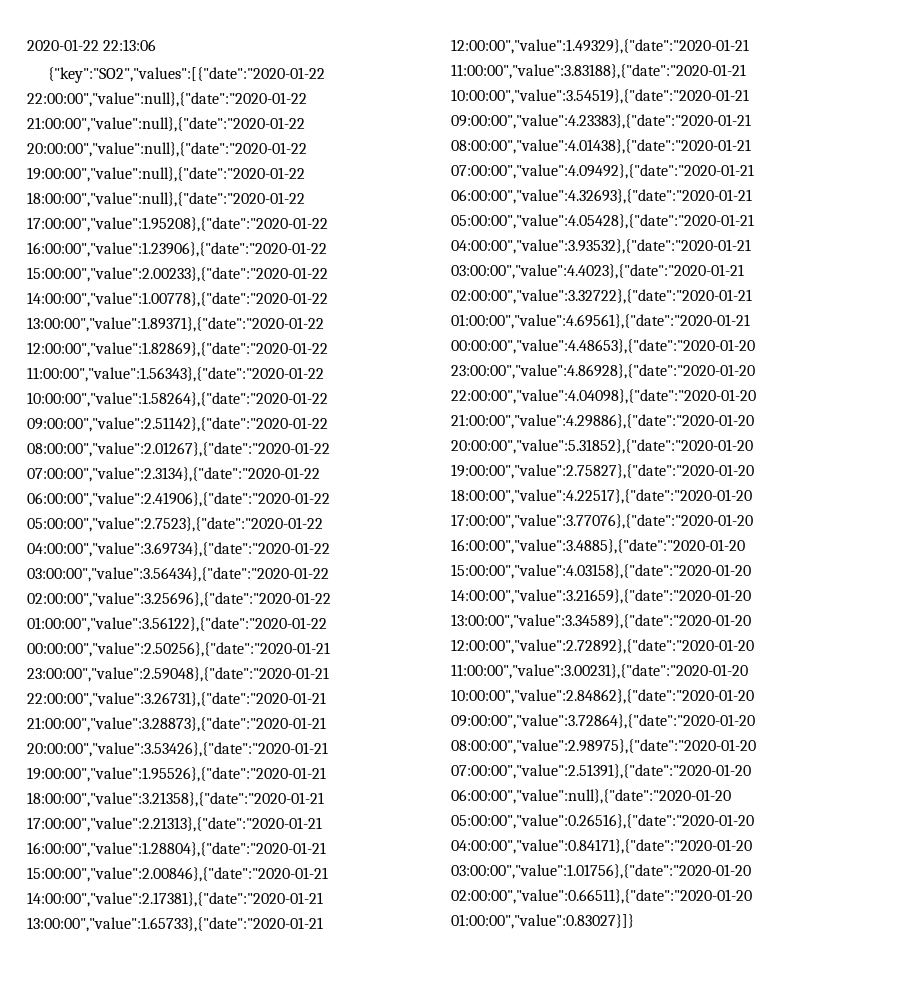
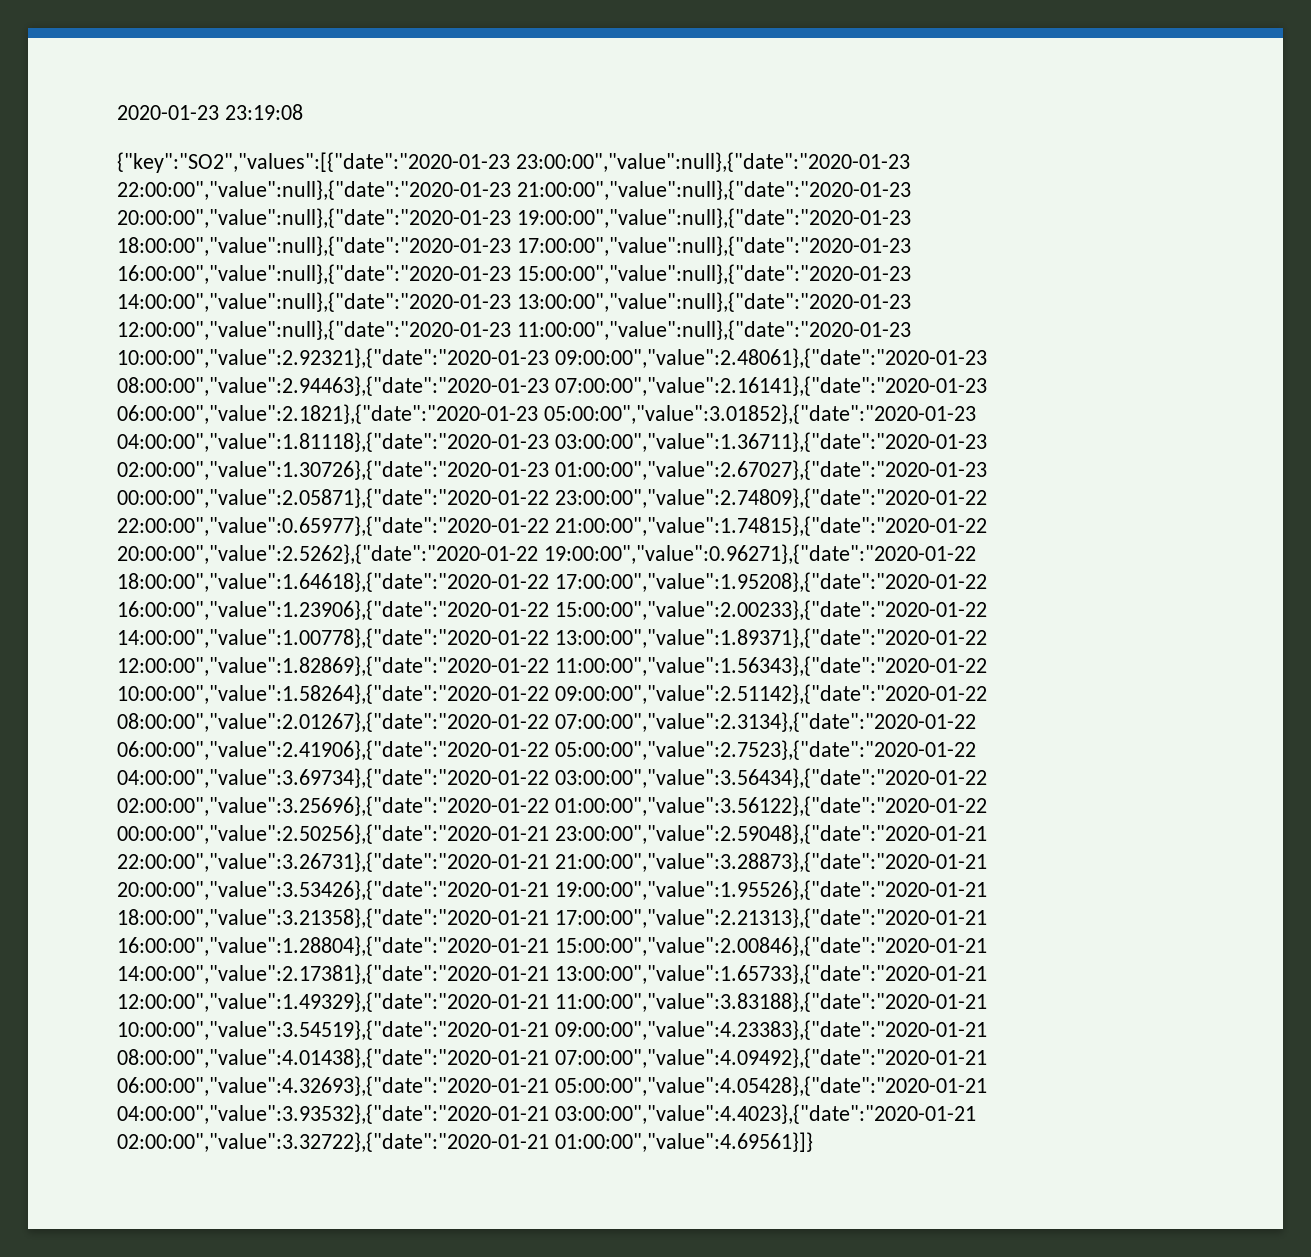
- 2020-01-22 22:13:06
- {"key":"SO2","values":[{"date":"2020-01-22 22:00:00","value":null},{"date":"2020-01-22 21:00:00","value":null},{"date":"2020-01-22 20:00:00","value":null},{"date":"2020-01-22 19:00:00","value":null},{"date":"2020-01-22 18:00:00","value":null},{"date":"2020-01-22 17:00:00","value":1.95208},{"date":"2020-01-22 16:00:00","value":1.23906},{"date":"2020-01-22 15:00:00","value":2.00233},{"date":"2020-01-22 14:00:00","value":1.00778},{"date":"2020-01-22 13:00:00","value":1.89371},{"date":"2020-01-22 12:00:00","value":1.82869},{"date":"2020-01-22 11:00:00","value":1.56343},{"date":"2020-01-22 10:00:00","value":1.58264},{"date":"2020-01-22 09:00:00","value":2.51142},{"date":"2020-01-22 08:00:00","value":2.01267},{"date":"2020-01-22 07:00:00","value":2.3134},{"date":"2020-01-22 06:00:00","value":2.41906},{"date":"2020-01-22 05:00:00","value":2.7523},{"date":"2020-01-22 04:00:00","value":3.69734},{"date":"2020-01-22 03:00:00","value":3.56434},{"date":"2020-01-22 02:00:00","value":3.25696},{"date":"2020-01-22 01:00:00","value":3.56122},{"date":"2020-01-22 00:00:00","value":2.50256},{"date":"2020-01-21 23:00:00","value":2.59048},{"date":"2020-01-21 22:00:00","value":3.26731},{"date":"2020-01-21 21:00:00","value":3.28873},{"date":"2020-01-21 20:00:00","value":3.53426},{"date":"2020-01-21 19:00:00","value":1.95526},{"date":"2020-01-21 18:00:00","value":3.21358},{"date":"2020-01-21 17:00:00","value":2.21313},{"date":"2020-01-21 16:00:00","value":1.28804},{"date":"2020-01-21 15:00:00","value":2.00846},{"date":"2020-01-21 14:00:00","value":2.17381},{"date":"2020-01-21 13:00:00","value":1.65733},{"date":"2020-01-21 12:00:00","value":1.49329},{"date":"2020-01-21 11:00:00","value":3.83188},{"date":"2020-01-21 10:00:00","value":3.54519},{"date":"2020-01-21 09:00:00","value":4.23383},{"date":"2020-01-21 08:00:00","value":4.01438},{"date":"2020-01-21 07:00:00","value":4.09492},{"date":"2020-01-21 06:00:00","value":4.32693},{"date":"2020-01-21 05:00:00","value":4.05428},{"date":"2020-01-21 04:00:00","value":3.93532},{"date":"2020-01-21 03:00:00","value":4.4023},{"date":"2020-01-21 02:00:00","value":3.32722},{"date":"2020-01-21 01:00:00","value":4.69561},{"date":"2020-01-21 00:00:00","value":4.48653},{"date":"2020-01-20 23:00:00","value":4.86928},{"date":"2020-01-20 22:00:00","value":4.04098},{"date":"2020-01-20 21:00:00","value":4.29886},{"date":"2020-01-20 20:00:00","value":5.31852},{"date":"2020-01-20 19:00:00","value":2.75827},{"date":"2020-01-20 18:00:00","value":4.22517},{"date":"2020-01-20 17:00:00","value":3.77076},{"date":"2020-01-20 16:00:00","value":3.4885},{"date":"2020-01-20 15:00:00","value":4.03158},{"date":"2020-01-20 14:00:00","value":3.21659},{"date":"2020-01-20 13:00:00","value":3.34589},{"date":"2020-01-20 12:00:00","value":2.72892},{"date":"2020-01-20 11:00:00","value":3.00231},{"date":"2020-01-20 10:00:00","value":2.84862},{"date":"2020-01-20 09:00:00","value":3.72864},{"date":"2020-01-20 08:00:00","value":2.98975},{"date":"2020-01-20 07:00:00","value":2.51391},{"date":"2020-01-20 06:00:00","value":null},{"date":"2020-01-20 05:00:00","value":0.26516},{"date":"2020-01-20 04:00:00","value":0.84171},{"date":"2020-01-20 03:00:00","value":1.01756},{"date":"2020-01-20 02:00:00","value":0.66511},{"date":"2020-01-20 01:00:00","value":0.83027}]}
+ 2020-01-23 23:19:08
+ {"key":"SO2","values":[{"date":"2020-01-23 23:00:00","value":null},{"date":"2020-01-23 22:00:00","value":null},{"date":"2020-01-23 21:00:00","value":null},{"date":"2020-01-23 20:00:00","value":null},{"date":"2020-01-23 19:00:00","value":null},{"date":"2020-01-23 18:00:00","value":null},{"date":"2020-01-23 17:00:00","value":null},{"date":"2020-01-23 16:00:00","value":null},{"date":"2020-01-23 15:00:00","value":null},{"date":"2020-01-23 14:00:00","value":null},{"date":"2020-01-23 13:00:00","value":null},{"date":"2020-01-23 12:00:00","value":null},{"date":"2020-01-23 11:00:00","value":null},{"date":"2020-01-23 10:00:00","value":2.92321},{"date":"2020-01-23 09:00:00","value":2.48061},{"date":"2020-01-23 08:00:00","value":2.94463},{"date":"2020-01-23 07:00:00","value":2.16141},{"date":"2020-01-23 06:00:00","value":2.1821},{"date":"2020-01-23 05:00:00","value":3.01852},{"date":"2020-01-23 04:00:00","value":1.81118},{"date":"2020-01-23 03:00:00","value":1.36711},{"date":"2020-01-23 02:00:00","value":1.30726},{"date":"2020-01-23 01:00:00","value":2.67027},{"date":"2020-01-23 00:00:00","value":2.05871},{"date":"2020-01-22 23:00:00","value":2.74809},{"date":"2020-01-22 22:00:00","value":0.65977},{"date":"2020-01-22 21:00:00","value":1.74815},{"date":"2020-01-22 20:00:00","value":2.5262},{"date":"2020-01-22 19:00:00","value":0.96271},{"date":"2020-01-22 18:00:00","value":1.64618},{"date":"2020-01-22 17:00:00","value":1.95208},{"date":"2020-01-22 16:00:00","value":1.23906},{"date":"2020-01-22 15:00:00","value":2.00233},{"date":"2020-01-22 14:00:00","value":1.00778},{"date":"2020-01-22 13:00:00","value":1.89371},{"date":"2020-01-22 12:00:00","value":1.82869},{"date":"2020-01-22 11:00:00","value":1.56343},{"date":"2020-01-22 10:00:00","value":1.58264},{"date":"2020-01-22 09:00:00","value":2.51142},{"date":"2020-01-22 08:00:00","value":2.01267},{"date":"2020-01-22 07:00:00","value":2.3134},{"date":"2020-01-22 06:00:00","value":2.41906},{"date":"2020-01-22 05:00:00","value":2.7523},{"date":"2020-01-22 04:00:00","value":3.69734},{"date":"2020-01-22 03:00:00","value":3.56434},{"date":"2020-01-22 02:00:00","value":3.25696},{"date":"2020-01-22 01:00:00","value":3.56122},{"date":"2020-01-22 00:00:00","value":2.50256},{"date":"2020-01-21 23:00:00","value":2.59048},{"date":"2020-01-21 22:00:00","value":3.26731},{"date":"2020-01-21 21:00:00","value":3.28873},{"date":"2020-01-21 20:00:00","value":3.53426},{"date":"2020-01-21 19:00:00","value":1.95526},{"date":"2020-01-21 18:00:00","value":3.21358},{"date":"2020-01-21 17:00:00","value":2.21313},{"date":"2020-01-21 16:00:00","value":1.28804},{"date":"2020-01-21 15:00:00","value":2.00846},{"date":"2020-01-21 14:00:00","value":2.17381},{"date":"2020-01-21 13:00:00","value":1.65733},{"date":"2020-01-21 12:00:00","value":1.49329},{"date":"2020-01-21 11:00:00","value":3.83188},{"date":"2020-01-21 10:00:00","value":3.54519},{"date":"2020-01-21 09:00:00","value":4.23383},{"date":"2020-01-21 08:00:00","value":4.01438},{"date":"2020-01-21 07:00:00","value":4.09492},{"date":"2020-01-21 06:00:00","value":4.32693},{"date":"2020-01-21 05:00:00","value":4.05428},{"date":"2020-01-21 04:00:00","value":3.93532},{"date":"2020-01-21 03:00:00","value":4.4023},{"date":"2020-01-21 02:00:00","value":3.32722},{"date":"2020-01-21 01:00:00","value":4.69561}]}

